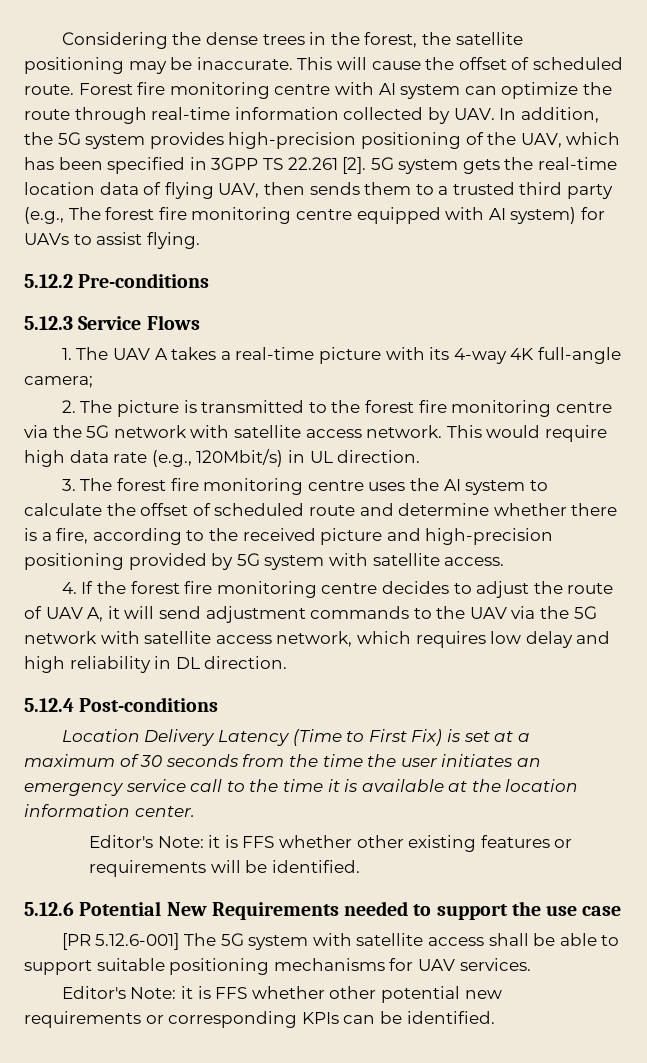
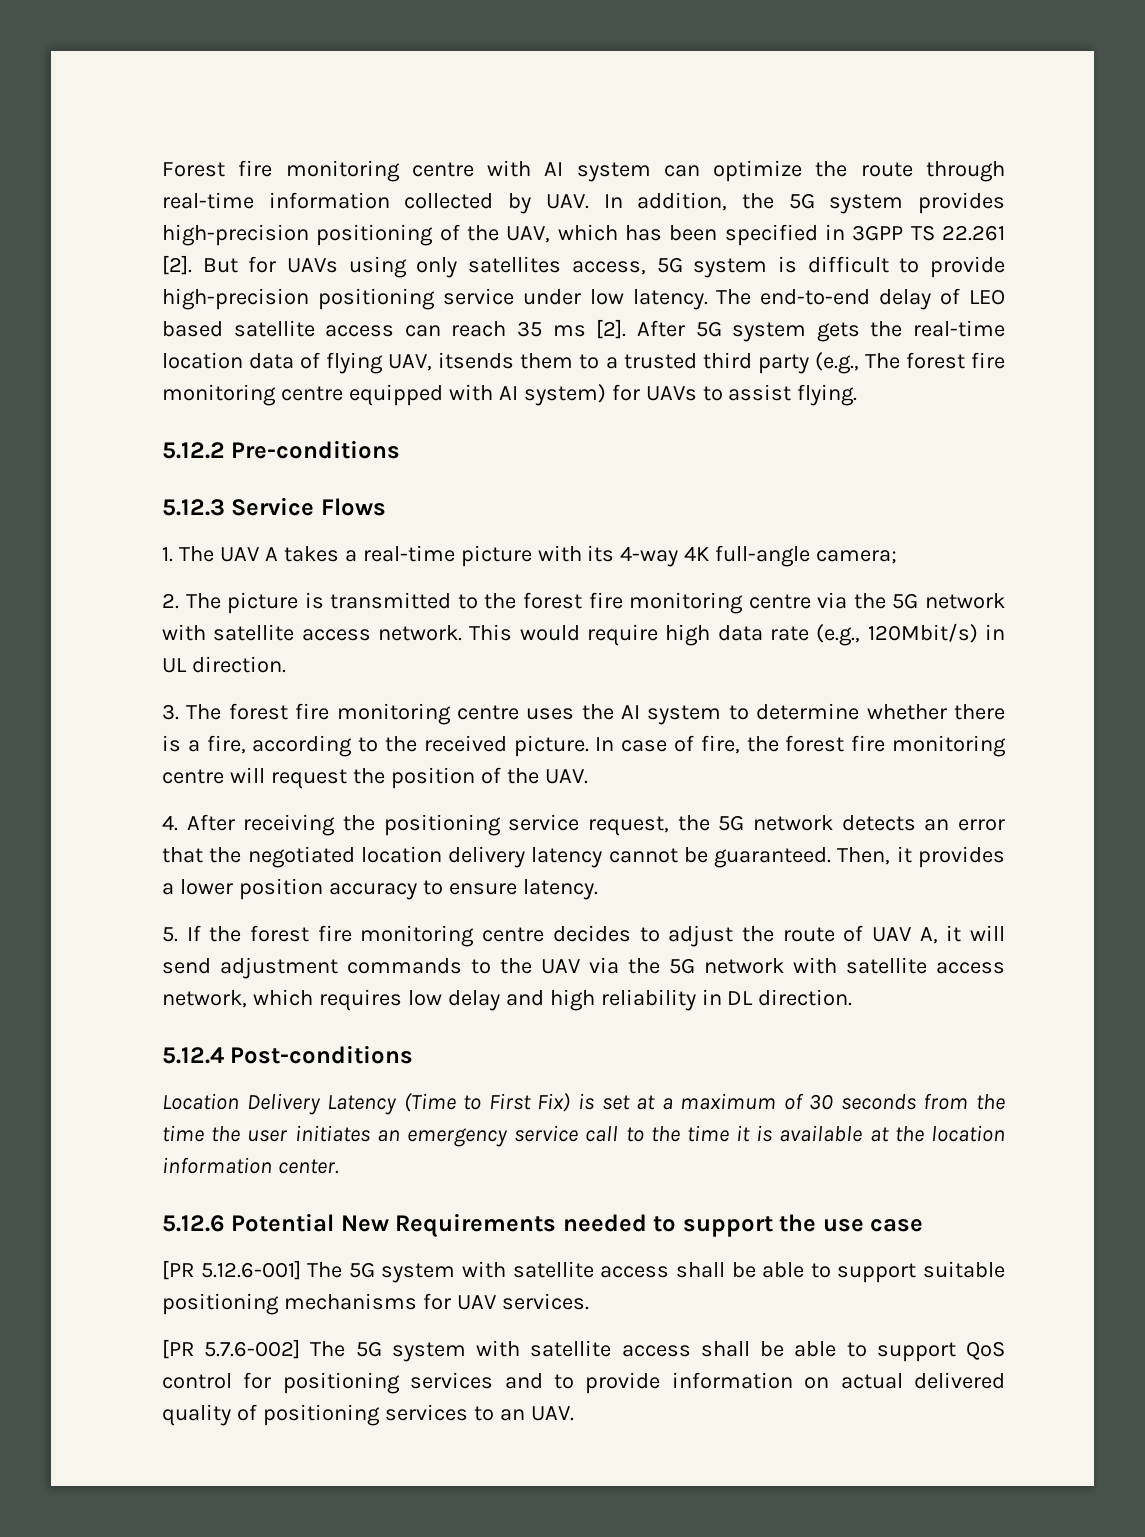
- Considering the dense trees in the forest, the satellite positioning may be inaccurate. This will cause the offset of scheduled route.
- 5G system gets the real-time location data of flying UAV, then sends them to a trusted third party (e.g., The forest fire monitoring centre equipped with AI system) for UAVs to assist flying.
+ But for UAVs using only satellites access, 5G system is difficult to provide high-precision positioning service under low latency. The end-to-end delay of LEO based satellite access can reach 35 ms [2]. After 5G system gets the real-time location data of flying UAV, itsends them to a trusted third party (e.g., The forest fire monitoring centre equipped with AI system) for UAVs to assist flying.
- 3. The forest fire monitoring centre uses the AI system to calculate the offset of scheduled route and determine whether there is a fire, according to the received picture and high-precision positioning provided by 5G system with satellite access.
- 4. If the forest fire monitoring centre decides to adjust the route of UAV A, it will send adjustment commands to the UAV via the 5G network with satellite access network, which requires low delay and high reliability in DL direction.
+ 3. The forest fire monitoring centre uses the AI system to determine whether there is a fire, according to the received picture. In case of fire, the forest fire monitoring centre will request the position of the UAV.
+ 4. After receiving the positioning service request, the 5G network detects an error that the negotiated location delivery latency cannot be guaranteed. Then, it provides a lower position accuracy to ensure latency.
+ 5. If the forest fire monitoring centre decides to adjust the route of UAV A, it will send adjustment commands to the UAV via the 5G network with satellite access network, which requires low delay and high reliability in DL direction.
- Editor's Note: it is FFS whether other existing features or requirements will be identified.
- Editor's Note: it is FFS whether other potential new requirements or corresponding KPIs can be identified.
+ [PR 5.7.6-002] The 5G system with satellite access shall be able to support QoS control for positioning services and to provide information on actual delivered quality of positioning services to an UAV.

